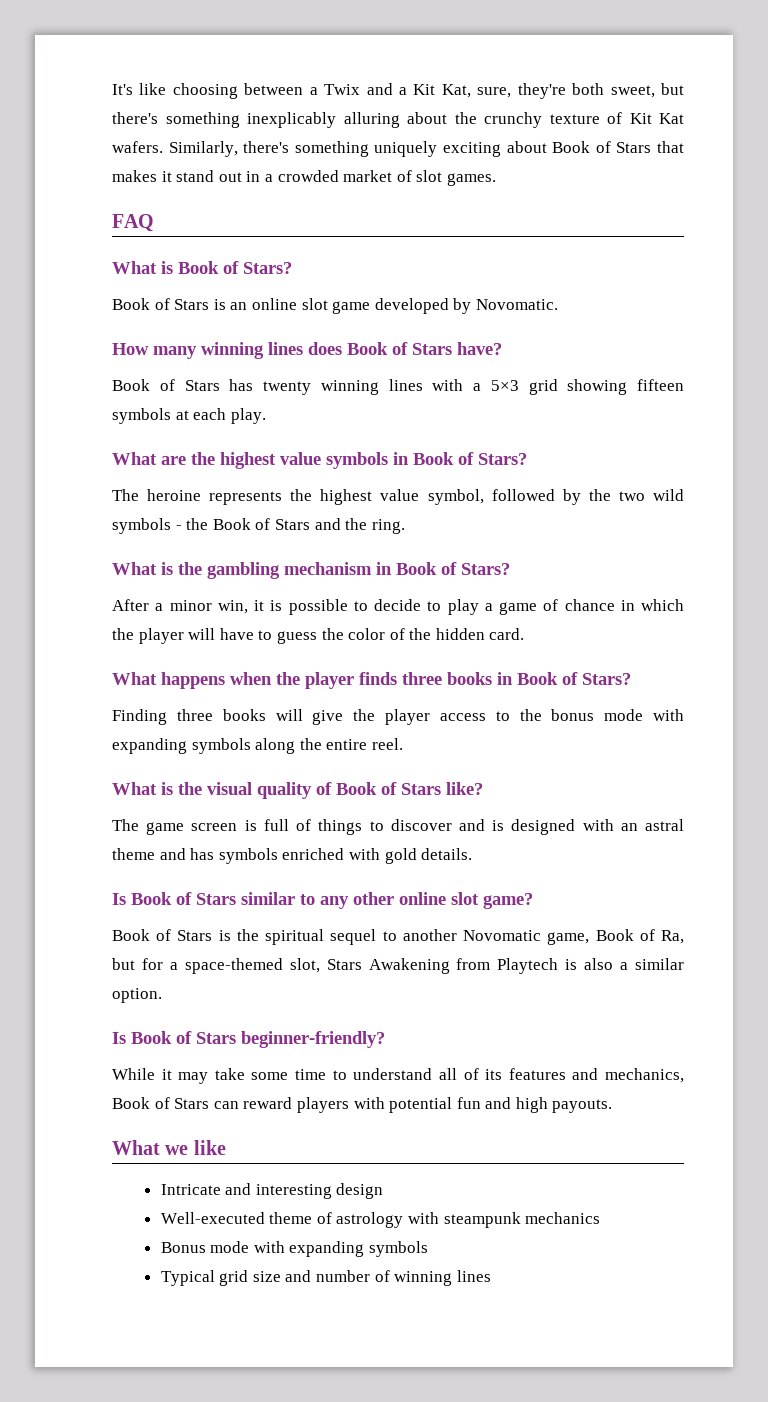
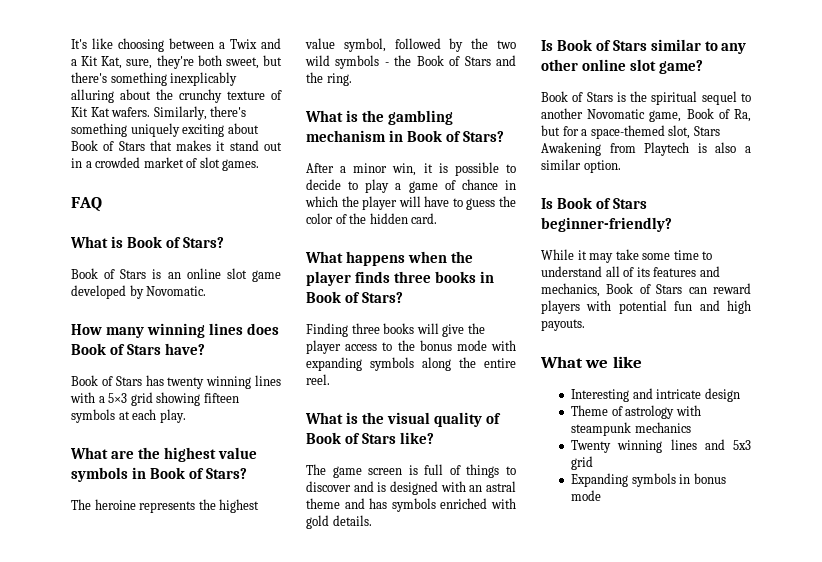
- Intricate and interesting design
+ Interesting and intricate design
- Well-executed theme of astrology with steampunk mechanics
+ Theme of astrology with steampunk mechanics
- Bonus mode with expanding symbols
- Typical grid size and number of winning lines
+ Twenty winning lines and 5x3 grid
+ Expanding symbols in bonus mode

